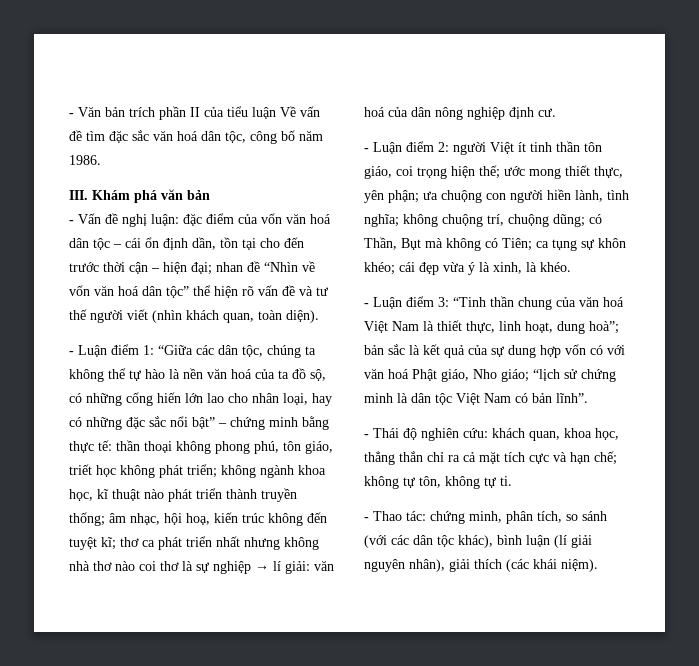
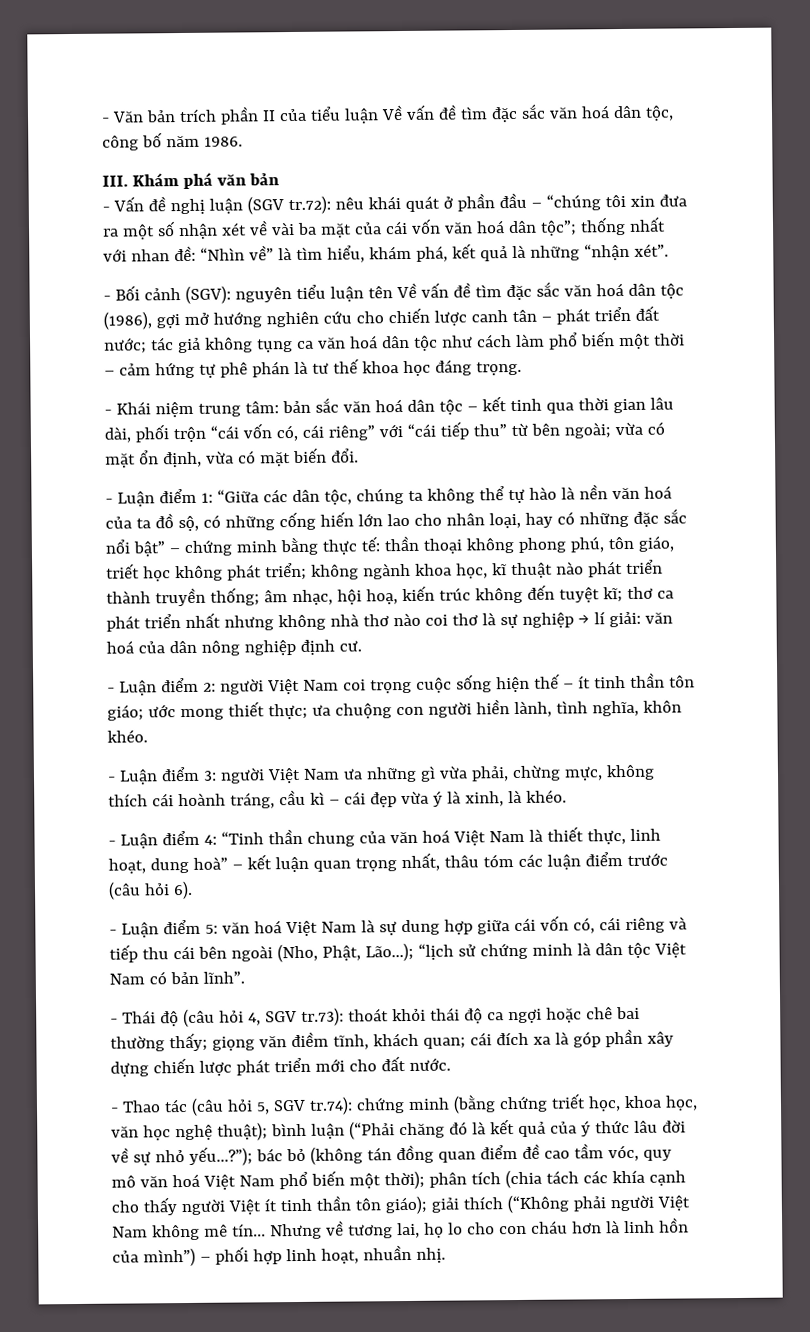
- - Vấn đề nghị luận: đặc điểm của vốn văn hoá dân tộc – cái ổn định dần, tồn tại cho đến trước thời cận – hiện đại; nhan đề “Nhìn về vốn văn hoá dân tộc” thể hiện rõ vấn đề và tư thế người viết (nhìn khách quan, toàn diện).
+ - Vấn đề nghị luận (SGV tr.72): nêu khái quát ở phần đầu – “chúng tôi xin đưa ra một số nhận xét về vài ba mặt của cái vốn văn hoá dân tộc”; thống nhất với nhan đề: “Nhìn về” là tìm hiểu, khám phá, kết quả là những “nhận xét”.
+ - Bối cảnh (SGV): nguyên tiểu luận tên Về vấn đề tìm đặc sắc văn hoá dân tộc (1986), gợi mở hướng nghiên cứu cho chiến lược canh tân – phát triển đất nước; tác giả không tụng ca văn hoá dân tộc như cách làm phổ biến một thời – cảm hứng tự phê phán là tư thế khoa học đáng trọng.
+ - Khái niệm trung tâm: bản sắc văn hoá dân tộc – kết tinh qua thời gian lâu dài, phối trộn “cái vốn có, cái riêng” với “cái tiếp thu” từ bên ngoài; vừa có mặt ổn định, vừa có mặt biến đổi.
- - Luận điểm 2: người Việt ít tinh thần tôn giáo, coi trọng hiện thế; ước mong thiết thực, yên phận; ưa chuộng con người hiền lành, tình nghĩa; không chuộng trí, chuộng dũng; có Thần, Bụt mà không có Tiên; ca tụng sự khôn khéo; cái đẹp vừa ý là xinh, là khéo.
+ - Luận điểm 2: người Việt Nam coi trọng cuộc sống hiện thế – ít tinh thần tôn giáo; ước mong thiết thực; ưa chuộng con người hiền lành, tình nghĩa, khôn khéo.
+ - Luận điểm 3: người Việt Nam ưa những gì vừa phải, chừng mực, không thích cái hoành tráng, cầu kì – cái đẹp vừa ý là xinh, là khéo.
- - Luận điểm 3: “Tinh thần chung của văn hoá Việt Nam là thiết thực, linh hoạt, dung hoà”; bản sắc là kết quả của sự dung hợp vốn có với văn hoá Phật giáo, Nho giáo; “lịch sử chứng minh là dân tộc Việt Nam có bản lĩnh”.
+ - Luận điểm 4: “Tinh thần chung của văn hoá Việt Nam là thiết thực, linh hoạt, dung hoà” – kết luận quan trọng nhất, thâu tóm các luận điểm trước (câu hỏi 6).
+ - Luận điểm 5: văn hoá Việt Nam là sự dung hợp giữa cái vốn có, cái riêng và tiếp thu cái bên ngoài (Nho, Phật, Lão…); “lịch sử chứng minh là dân tộc Việt Nam có bản lĩnh”.
- - Thái độ nghiên cứu: khách quan, khoa học, thẳng thắn chỉ ra cả mặt tích cực và hạn chế; không tự tôn, không tự ti.
- - Thao tác: chứng minh, phân tích, so sánh (với các dân tộc khác), bình luận (lí giải nguyên nhân), giải thích (các khái niệm).
+ - Thái độ (câu hỏi 4, SGV tr.73): thoát khỏi thái độ ca ngợi hoặc chê bai thường thấy; giọng văn điềm tĩnh, khách quan; cái đích xa là góp phần xây dựng chiến lược phát triển mới cho đất nước.
+ - Thao tác (câu hỏi 5, SGV tr.74): chứng minh (bằng chứng triết học, khoa học, văn học nghệ thuật); bình luận (“Phải chăng đó là kết quả của ý thức lâu đời về sự nhỏ yếu…?”); bác bỏ (không tán đồng quan điểm đề cao tầm vóc, quy mô văn hoá Việt Nam phổ biến một thời); phân tích (chia tách các khía cạnh cho thấy người Việt ít tinh thần tôn giáo); giải thích (“Không phải người Việt Nam không mê tín… Nhưng về tương lai, họ lo cho con cháu hơn là linh hồn của mình”) – phối hợp linh hoạt, nhuần nhị.

